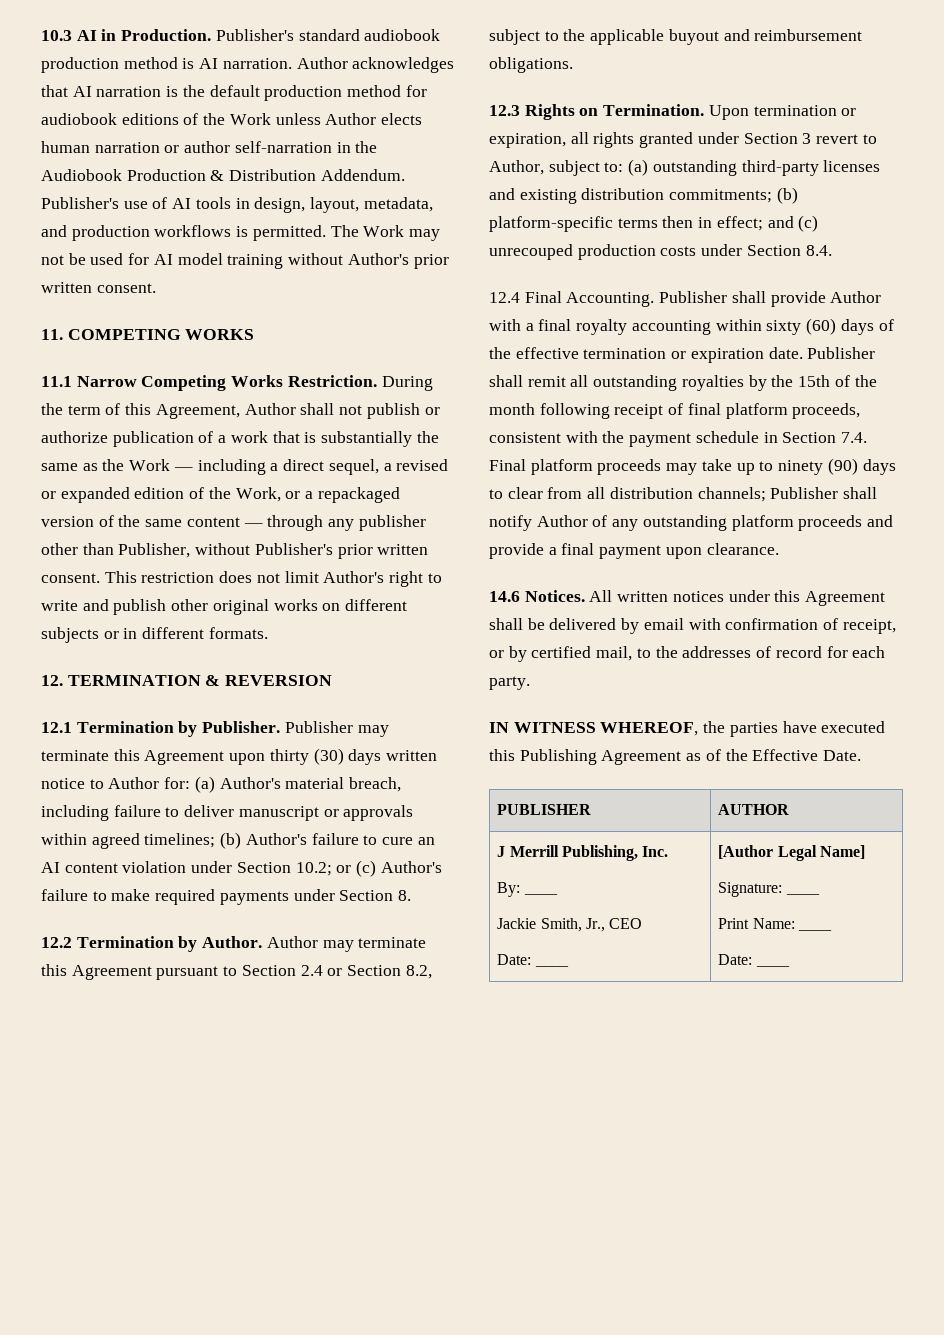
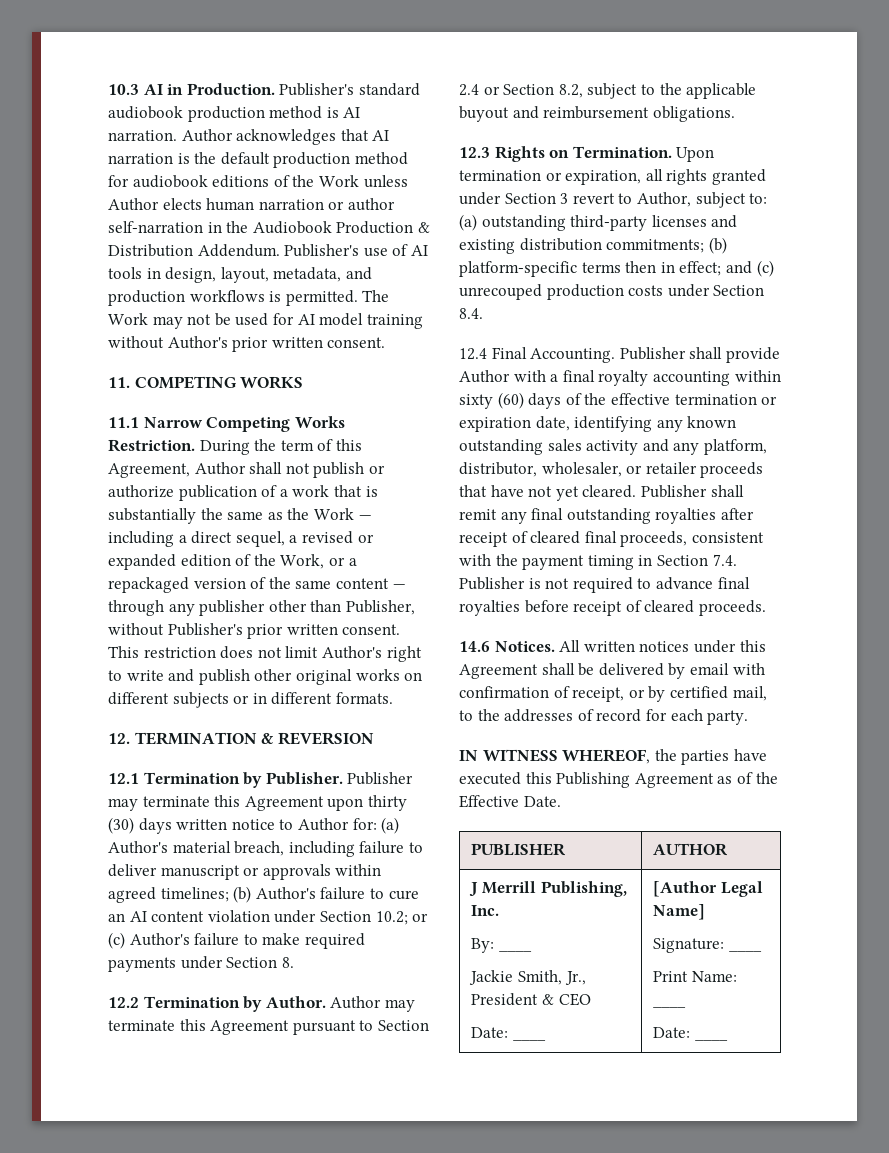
- Publisher shall provide Author with a final royalty accounting within sixty (60) days of the effective termination or expiration date. Publisher shall remit all outstanding royalties by the 15th of the month following receipt of final platform proceeds, consistent with the payment schedule in Section 7.4. Final platform proceeds may take up to ninety (90) days to clear from all distribution channels; Publisher shall notify Author of any outstanding platform proceeds and provide a final payment upon clearance.
+ Publisher shall provide Author with a final royalty accounting within sixty (60) days of the effective termination or expiration date, identifying any known outstanding sales activity and any platform, distributor, wholesaler, or retailer proceeds that have not yet cleared. Publisher shall remit any final outstanding royalties after receipt of cleared final proceeds, consistent with the payment timing in Section 7.4. Publisher is not required to advance final royalties before receipt of cleared proceeds.
  J Merrill Publishing, Inc.
  By: ____
- Jackie Smith, Jr., CEO
+ Jackie Smith, Jr., President & CEO

